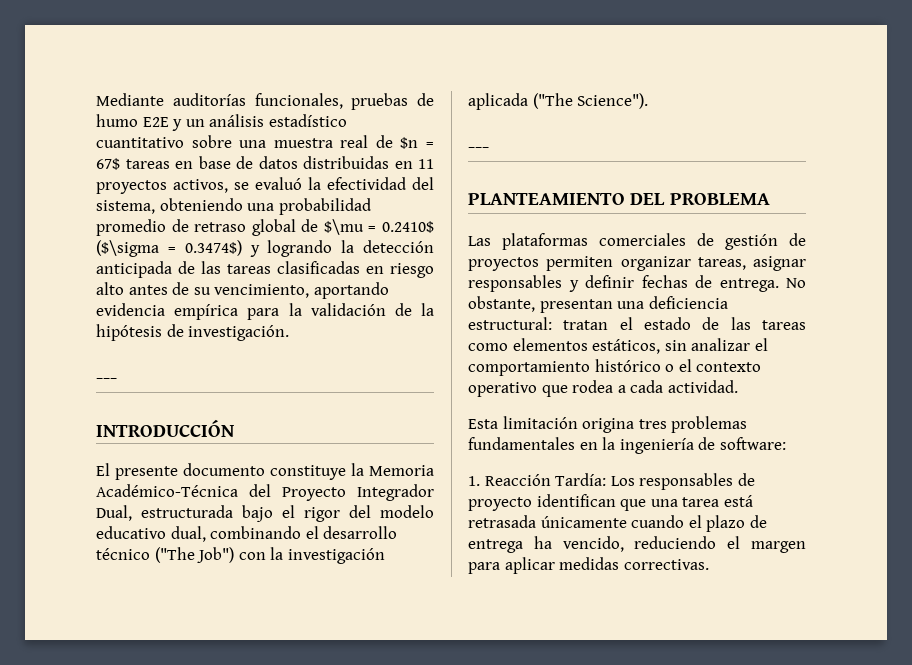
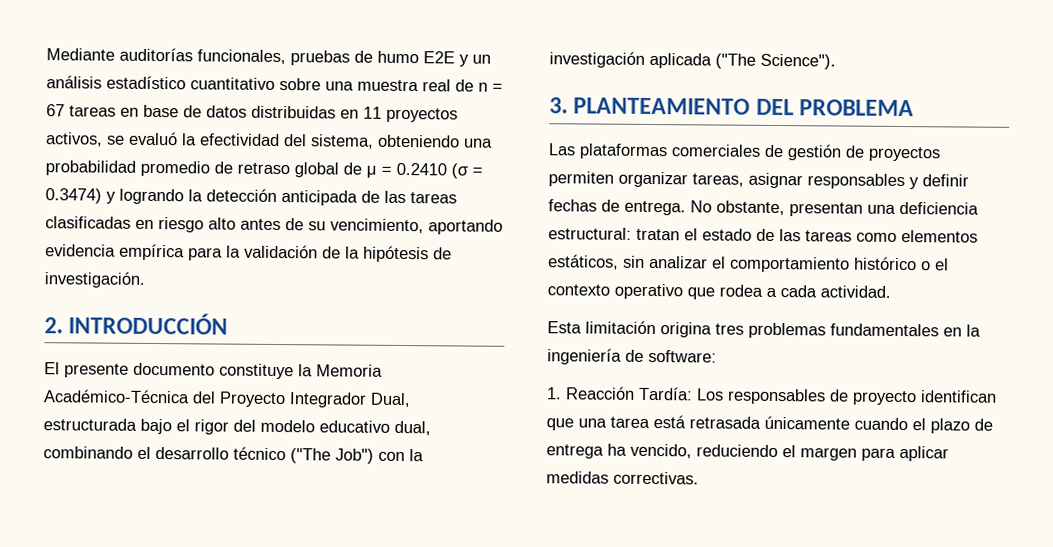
- Mediante auditorías funcionales, pruebas de humo E2E y un análisis estadístico cuantitativo sobre una muestra real de $n = 67$ tareas en base de datos distribuidas en 11 proyectos activos, se evaluó la efectividad del sistema, obteniendo una probabilidad promedio de retraso global de $\mu = 0.2410$ ($\sigma = 0.3474$) y logrando la detección anticipada de las tareas clasificadas en riesgo alto antes de su vencimiento, aportando evidencia empírica para la validación de la hipótesis de investigación.
- ---
- INTRODUCCIÓN
+ Mediante auditorías funcionales, pruebas de humo E2E y un análisis estadístico cuantitativo sobre una muestra real de n = 67 tareas en base de datos distribuidas en 11 proyectos activos, se evaluó la efectividad del sistema, obteniendo una probabilidad promedio de retraso global de μ = 0.2410 (σ = 0.3474) y logrando la detección anticipada de las tareas clasificadas en riesgo alto antes de su vencimiento, aportando evidencia empírica para la validación de la hipótesis de investigación.
+ 2. INTRODUCCIÓN
  El presente documento constituye la Memoria Académico-Técnica del Proyecto Integrador Dual, estructurada bajo el rigor del modelo educativo dual, combinando el desarrollo técnico ("The Job") con la investigación aplicada ("The Science").
- ---
- PLANTEAMIENTO DEL PROBLEMA
+ 3. PLANTEAMIENTO DEL PROBLEMA

